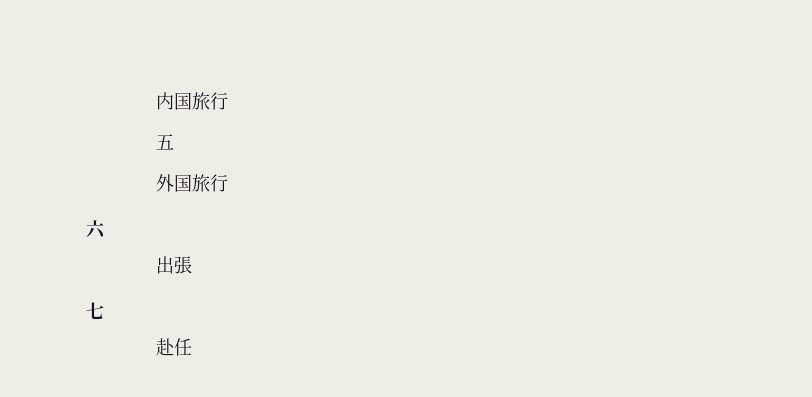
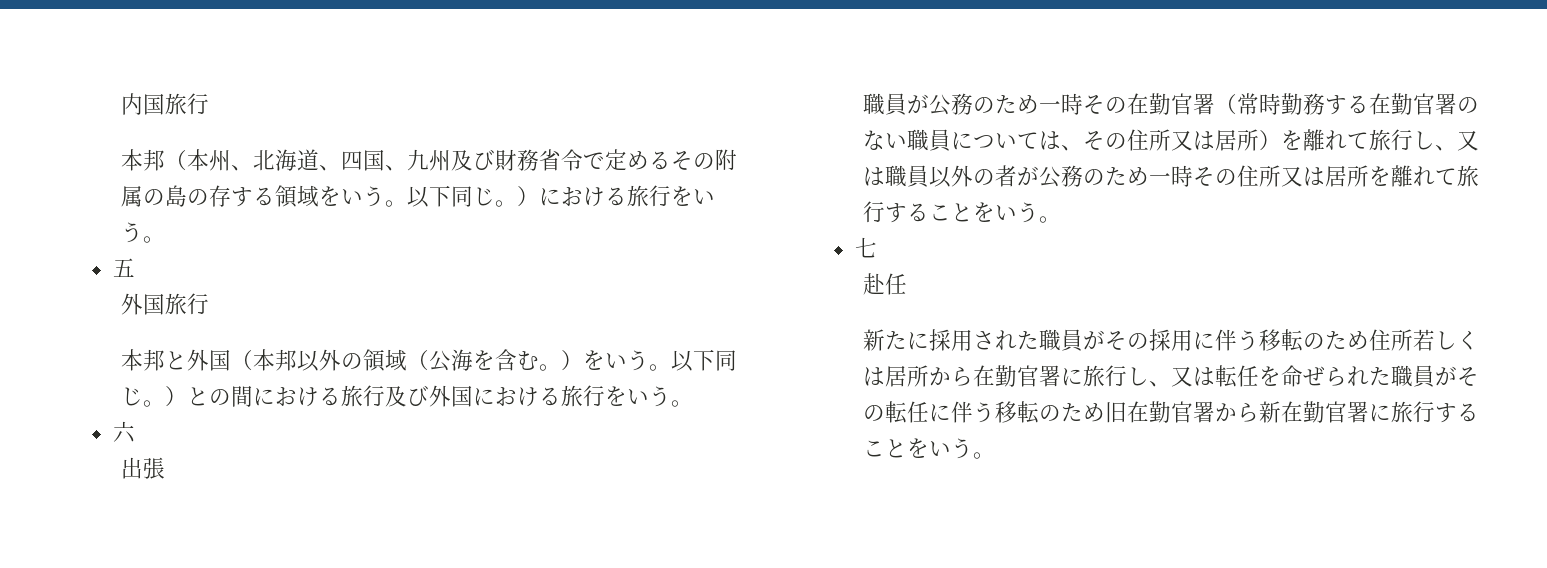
+ 本邦（本州、北海道、四国、九州及び財務省令で定めるその附属の島の存する領域をいう。以下同じ。）における旅行をいう。
  五
  外国旅行
+ 本邦と外国（本邦以外の領域（公海を含む。）をいう。以下同じ。）との間における旅行及び外国における旅行をいう。
  六
  出張
+ 職員が公務のため一時その在勤官署（常時勤務する在勤官署のない職員については、その住所又は居所）を離れて旅行し、又は職員以外の者が公務のため一時その住所又は居所を離れて旅行することをいう。
  七
  赴任
+ 新たに採用された職員がその採用に伴う移転のため住所若しくは居所から在勤官署に旅行し、又は転任を命ぜられた職員がその転任に伴う移転のため旧在勤官署から新在勤官署に旅行することをいう。

